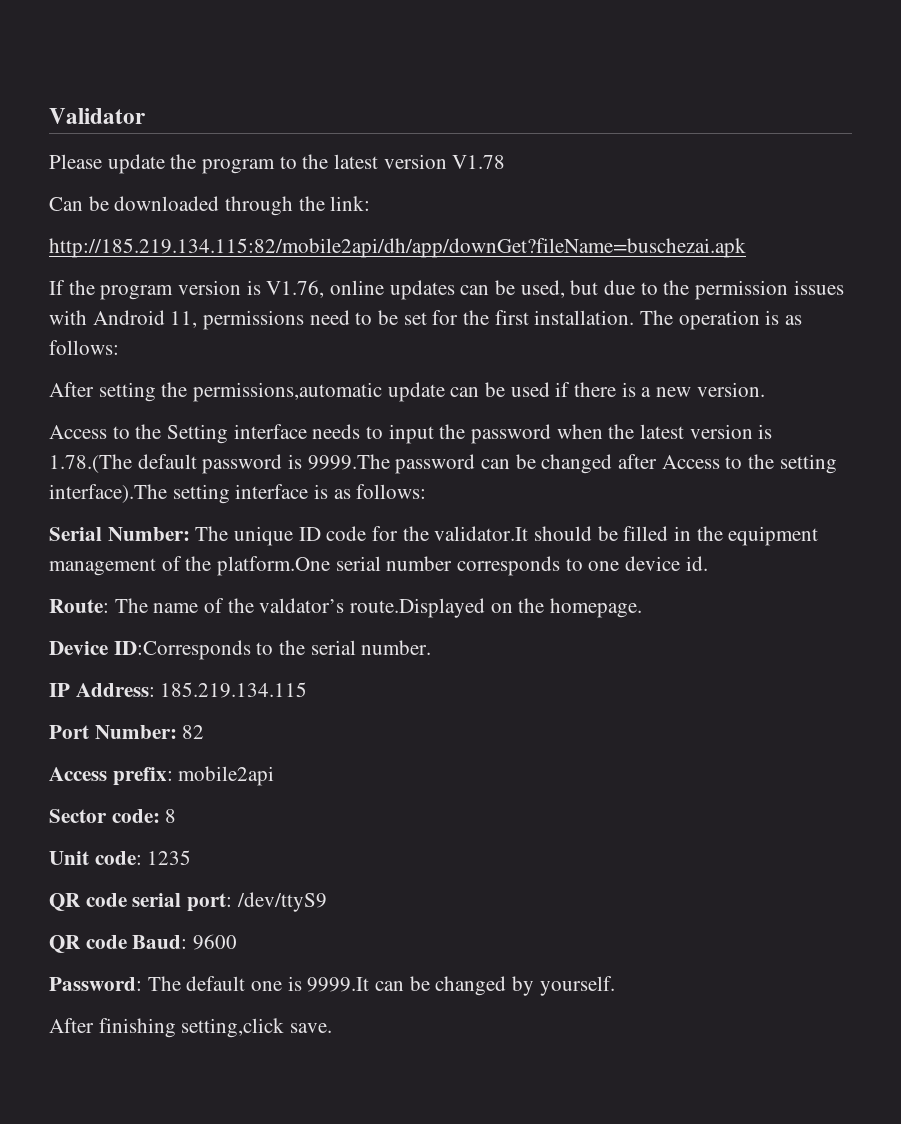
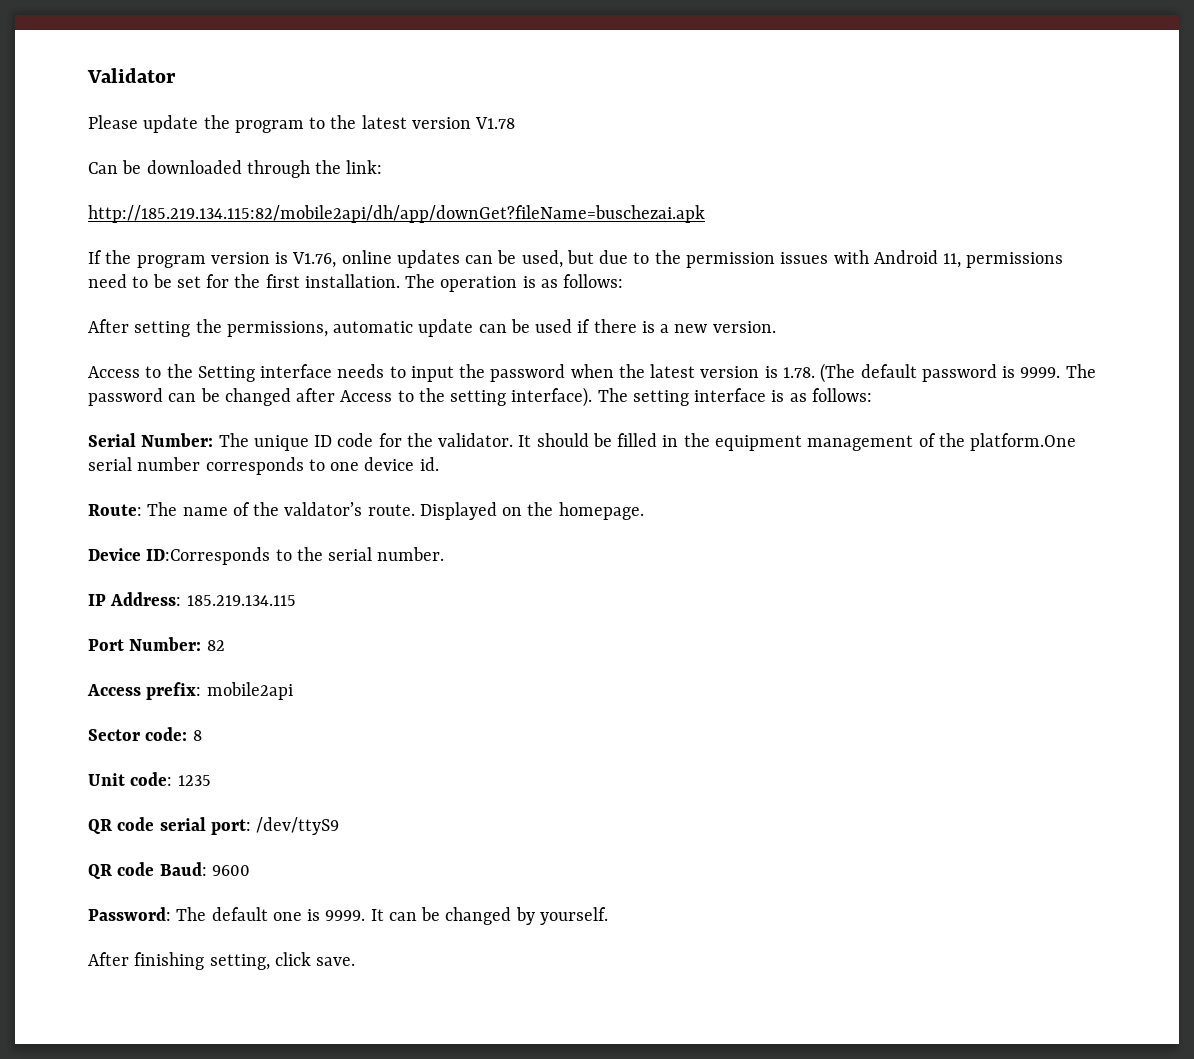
- After setting the permissions,automatic update can be used if there is a new version.
+ After setting the permissions, automatic update can be used if there is a new version.
- Access to the Setting interface needs to input the password when the latest version is 1.78.(The default password is 9999.The password can be changed after Access to the setting interface).The setting interface is as follows:
+ Access to the Setting interface needs to input the password when the latest version is 1.78. (The default password is 9999. The password can be changed after Access to the setting interface). The setting interface is as follows:
- Serial Number: The unique ID code for the validator.It should be filled in the equipment management of the platform.One serial number corresponds to one device id.
+ Serial Number: The unique ID code for the validator. It should be filled in the equipment management of the platform.One serial number corresponds to one device id.
- Route: The name of the valdator’s route.Displayed on the homepage.
+ Route: The name of the valdator’s route. Displayed on the homepage.
- Password: The default one is 9999.It can be changed by yourself.
+ Password: The default one is 9999. It can be changed by yourself.
- After finishing setting,click save.
+ After finishing setting, click save.

